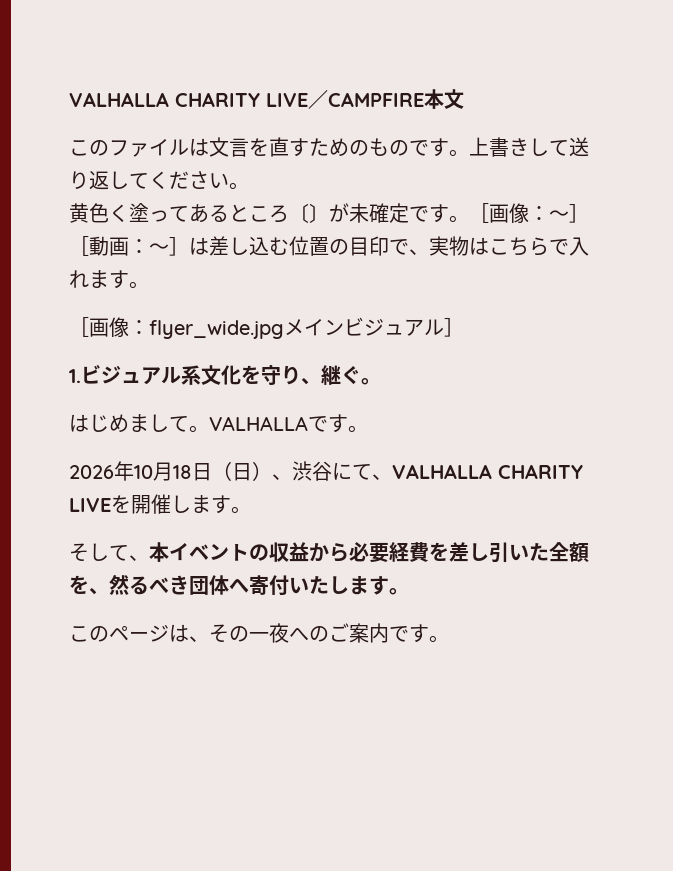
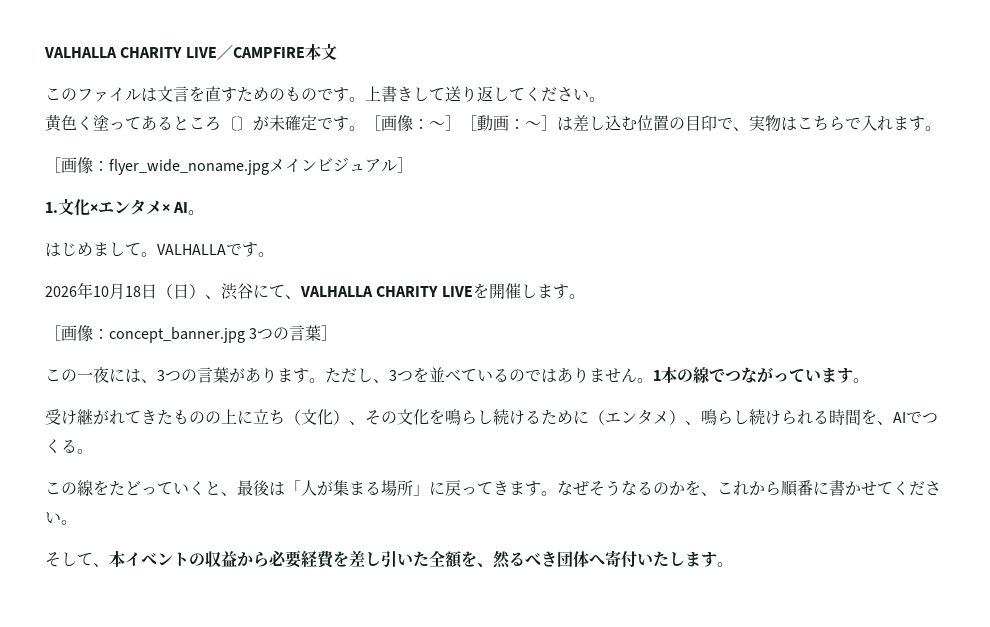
- ［画像：flyer_wide.jpgメインビジュアル］
+ ［画像：flyer_wide_noname.jpgメインビジュアル］
- 1.ビジュアル系文化を守り、継ぐ。
+ 1.文化×エンタメ× AI。
+ ［画像：concept_banner.jpg 3つの言葉］
+ この一夜には、3つの言葉があります。ただし、3つを並べているのではありません。1本の線でつながっています。
+ 受け継がれてきたものの上に立ち（文化）、その文化を鳴らし続けるために（エンタメ）、鳴らし続けられる時間を、AIでつくる。
+ この線をたどっていくと、最後は「人が集まる場所」に戻ってきます。なぜそうなるのかを、これから順番に書かせてください。
- このページは、その一夜へのご案内です。

